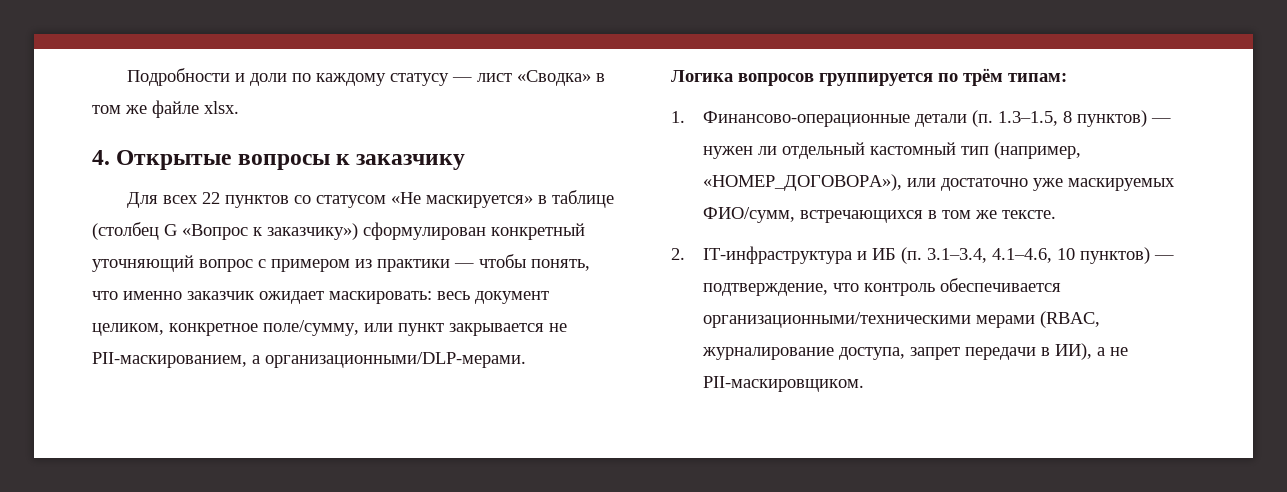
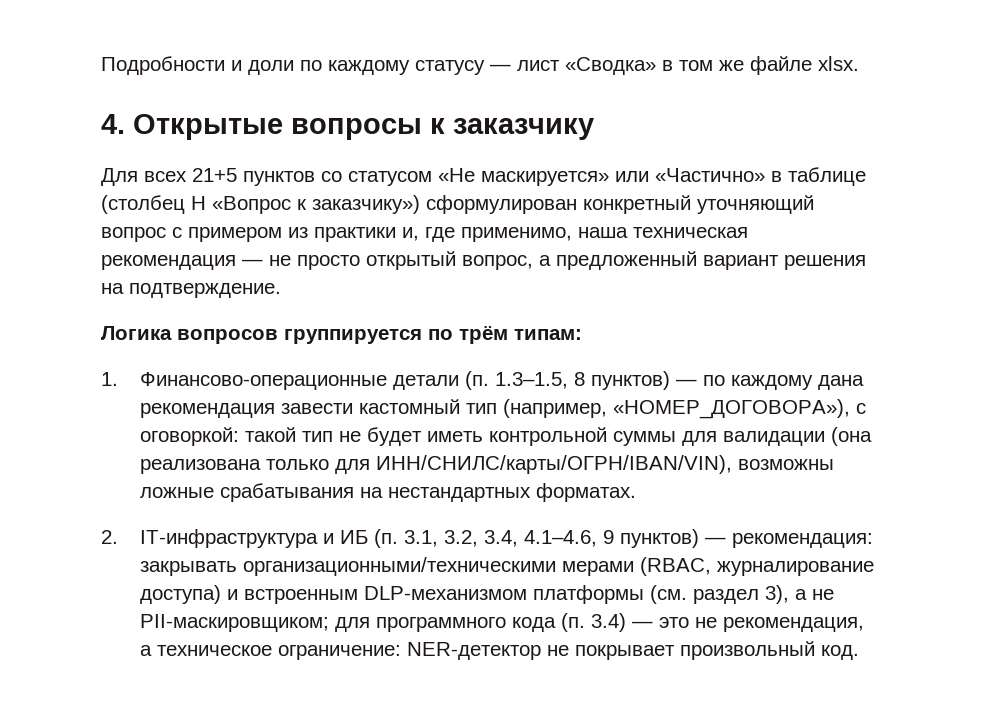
- Для всех 22 пунктов со статусом «Не маскируется» в таблице (столбец G «Вопрос к заказчику») сформулирован конкретный уточняющий вопрос с примером из практики — чтобы понять, что именно заказчик ожидает маскировать: весь документ целиком, конкретное поле/сумму, или пункт закрывается не PII-маскированием, а организационными/DLP-мерами.
+ Для всех 21+5 пунктов со статусом «Не маскируется» или «Частично» в таблице (столбец H «Вопрос к заказчику») сформулирован конкретный уточняющий вопрос с примером из практики и, где применимо, наша техническая рекомендация — не просто открытый вопрос, а предложенный вариант решения на подтверждение.
- 1. Финансово-операционные детали (п. 1.3–1.5, 8 пунктов) — нужен ли отдельный кастомный тип (например, «НОМЕР_ДОГОВОРА»), или достаточно уже маскируемых ФИО/сумм, встречающихся в том же тексте.
+ 1. Финансово-операционные детали (п. 1.3–1.5, 8 пунктов) — по каждому дана рекомендация завести кастомный тип (например, «НОМЕР_ДОГОВОРА»), с оговоркой: такой тип не будет иметь контрольной суммы для валидации (она реализована только для ИНН/СНИЛС/карты/ОГРН/IBAN/VIN), возможны ложные срабатывания на нестандартных форматах.
- 2. IT-инфраструктура и ИБ (п. 3.1–3.4, 4.1–4.6, 10 пунктов) — подтверждение, что контроль обеспечивается организационными/техническими мерами (RBAC, журналирование доступа, запрет передачи в ИИ), а не PII-маскировщиком.
+ 2. IT-инфраструктура и ИБ (п. 3.1, 3.2, 3.4, 4.1–4.6, 9 пунктов) — рекомендация: закрывать организационными/техническими мерами (RBAC, журналирование доступа) и встроенным DLP-механизмом платформы (см. раздел 3), а не PII-маскировщиком; для программного кода (п. 3.4) — это не рекомендация, а техническое ограничение: NER-детектор не покрывает произвольный код.

